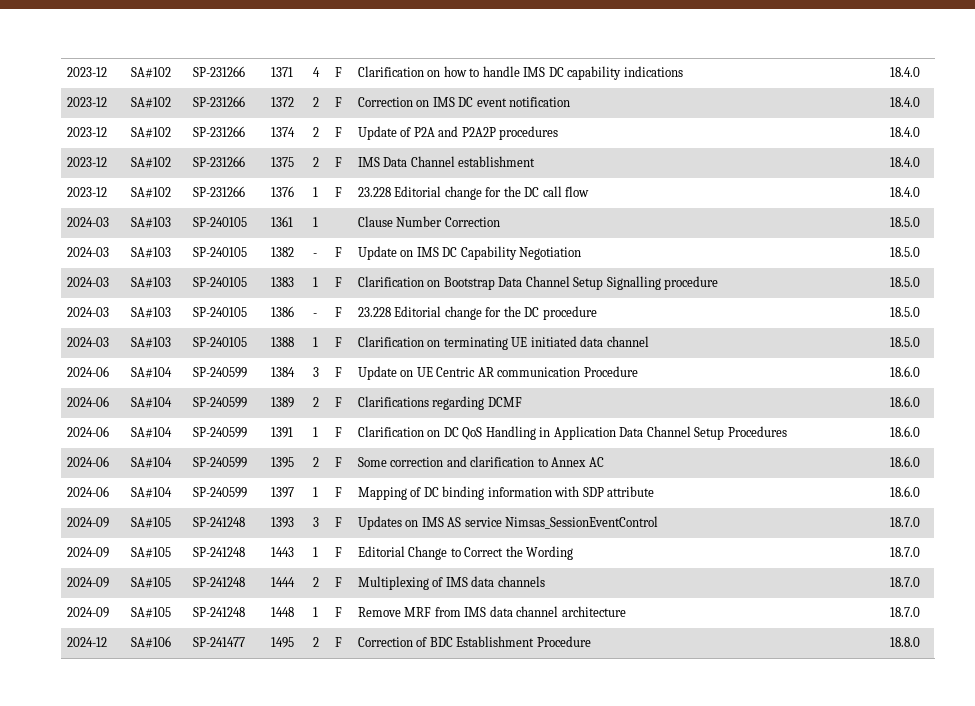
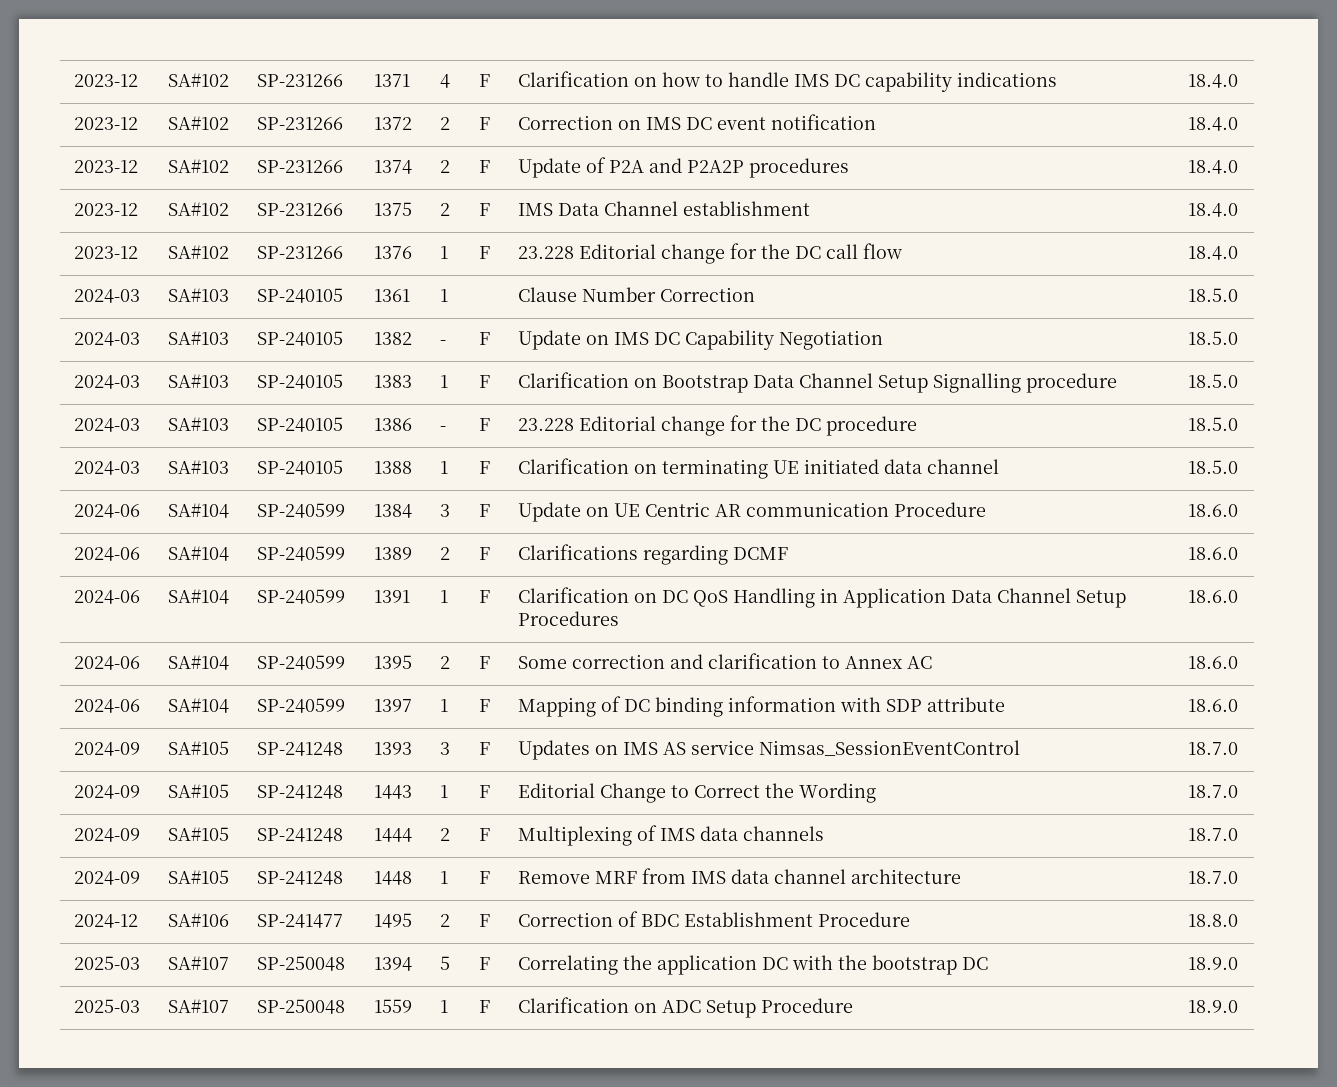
+ 2025-03 | SA#107 | SP-250048 | 1394 | 5 | F | Correlating the application DC with the bootstrap DC | 18.9.0
+ 2025-03 | SA#107 | SP-250048 | 1559 | 1 | F | Clarification on ADC Setup Procedure | 18.9.0

